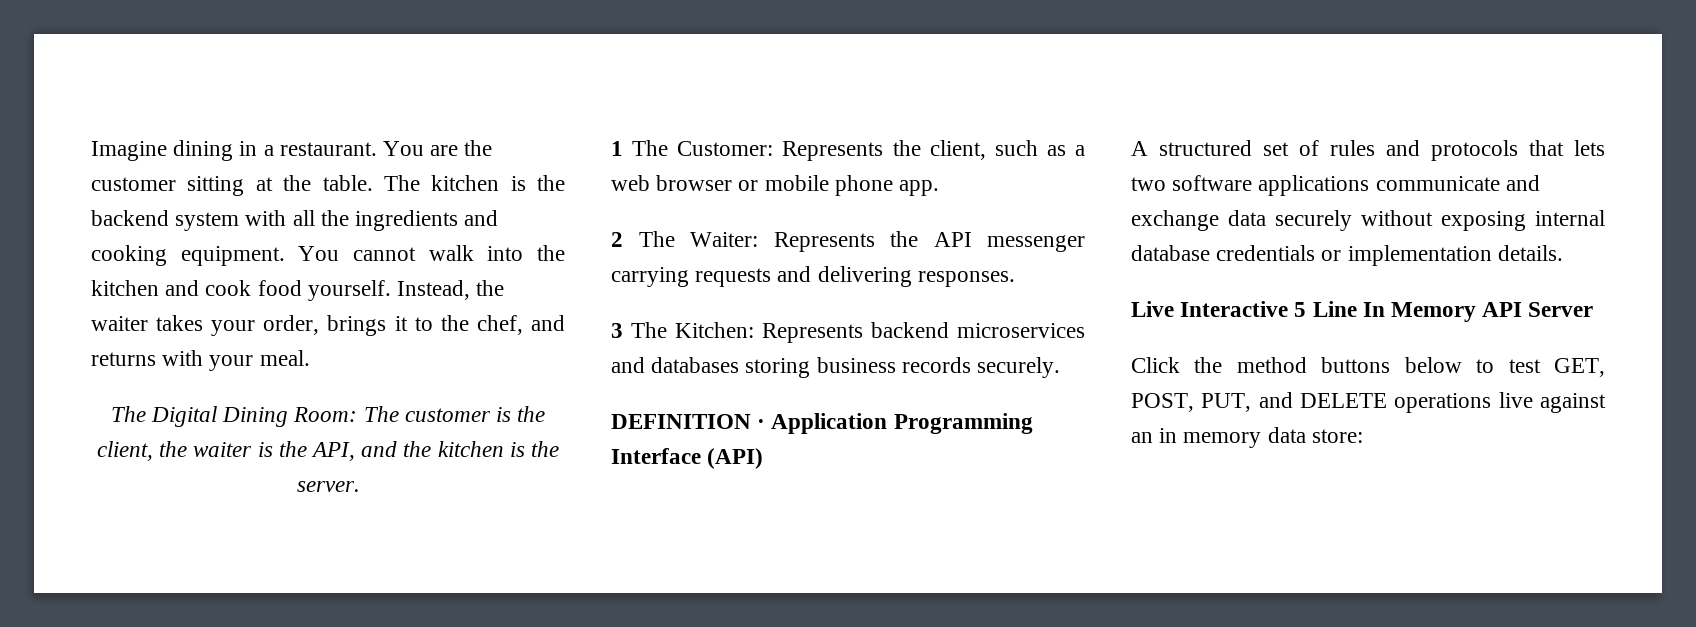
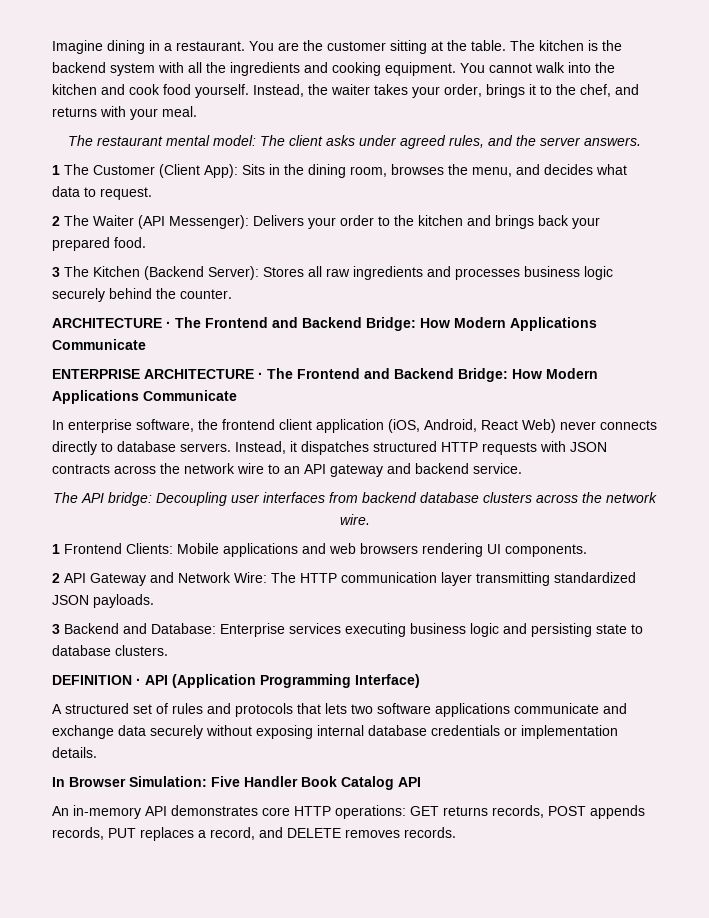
- The Digital Dining Room: The customer is the client, the waiter is the API, and the kitchen is the server.
- 1 The Customer: Represents the client, such as a web browser or mobile phone app.
- 2 The Waiter: Represents the API messenger carrying requests and delivering responses.
- 3 The Kitchen: Represents backend microservices and databases storing business records securely.
- DEFINITION · Application Programming Interface (API)
+ The restaurant mental model: The client asks under agreed rules, and the server answers.
+ 1 The Customer (Client App): Sits in the dining room, browses the menu, and decides what data to request.
+ 2 The Waiter (API Messenger): Delivers your order to the kitchen and brings back your prepared food.
+ 3 The Kitchen (Backend Server): Stores all raw ingredients and processes business logic securely behind the counter.
+ ARCHITECTURE · The Frontend and Backend Bridge: How Modern Applications Communicate
+ ENTERPRISE ARCHITECTURE · The Frontend and Backend Bridge: How Modern Applications Communicate
+ In enterprise software, the frontend client application (iOS, Android, React Web) never connects directly to database servers. Instead, it dispatches structured HTTP requests with JSON contracts across the network wire to an API gateway and backend service.
+ The API bridge: Decoupling user interfaces from backend database clusters across the network wire.
+ 1 Frontend Clients: Mobile applications and web browsers rendering UI components.
+ 2 API Gateway and Network Wire: The HTTP communication layer transmitting standardized JSON payloads.
+ 3 Backend and Database: Enterprise services executing business logic and persisting state to database clusters.
+ DEFINITION · API (Application Programming Interface)
- Live Interactive 5 Line In Memory API Server
- Click the method buttons below to test GET, POST, PUT, and DELETE operations live against an in memory data store:
+ In Browser Simulation: Five Handler Book Catalog API
+ An in-memory API demonstrates core HTTP operations: GET returns records, POST appends records, PUT replaces a record, and DELETE removes records.

